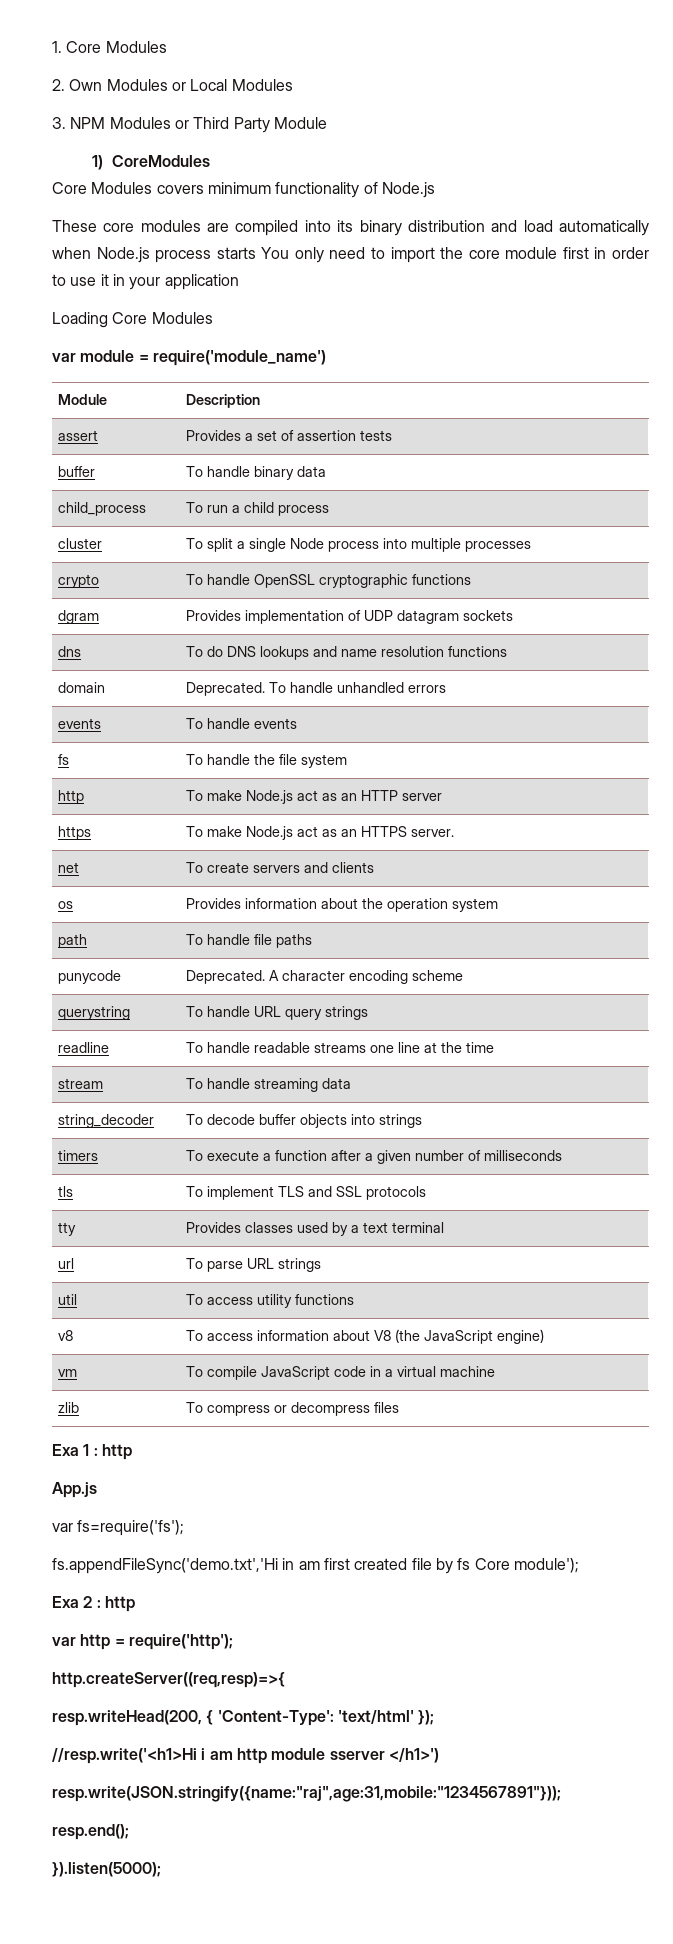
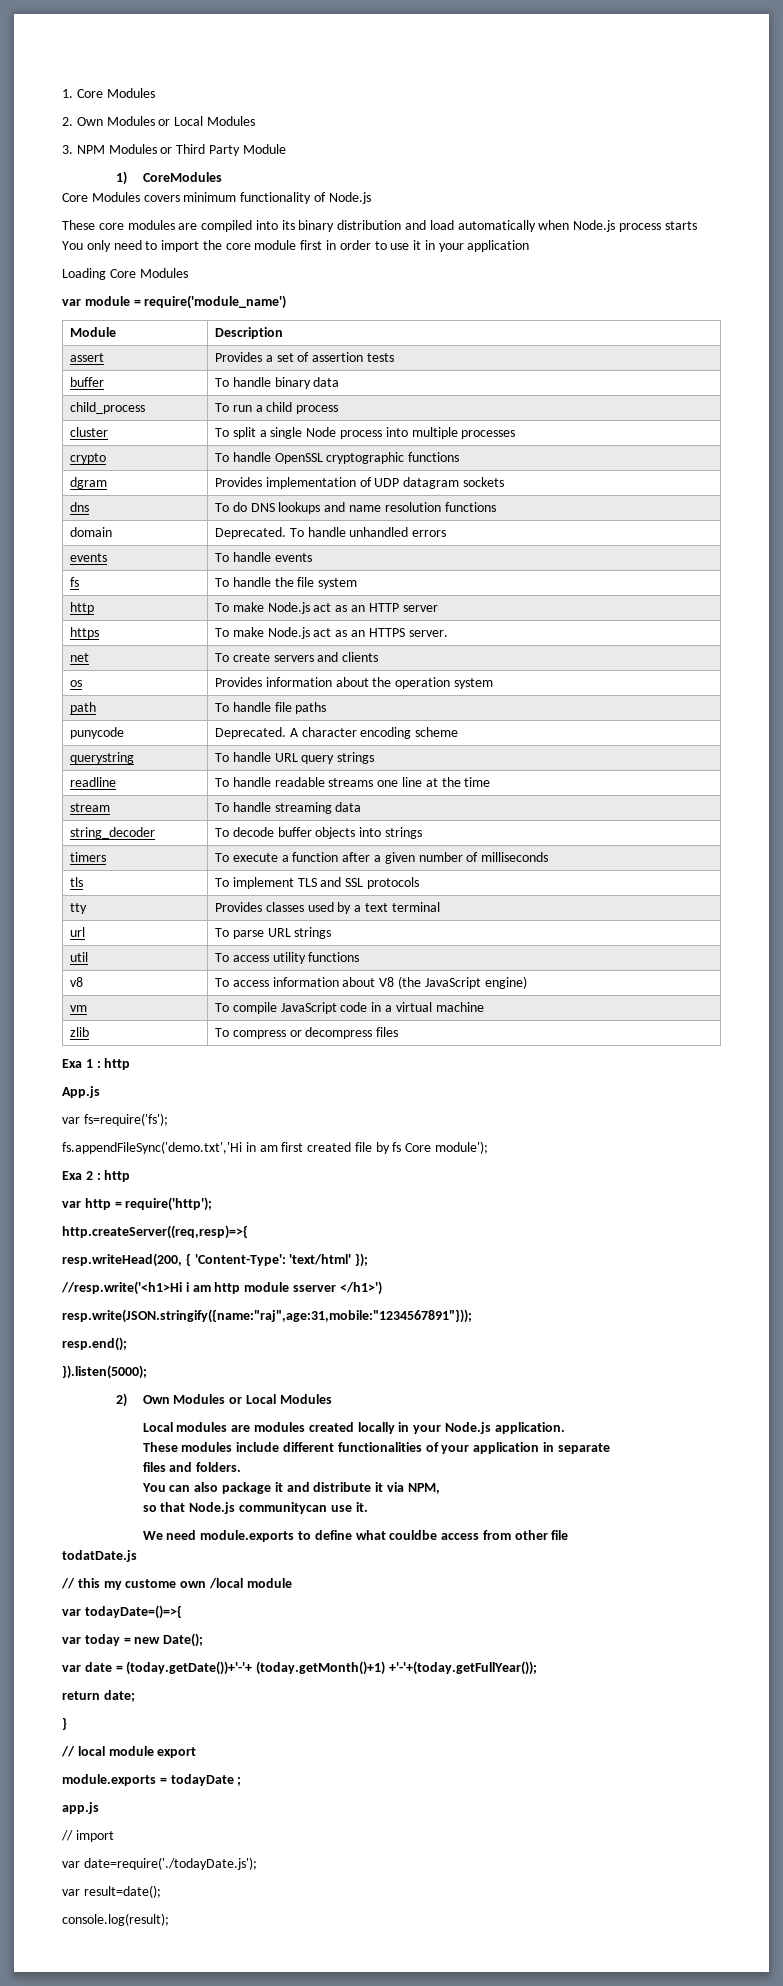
+ 2) Own Modules or Local Modules
+ Local modules are modules created locally in your Node.js application.
+ These modules include different functionalities of your application in separate
+ files and folders.
+ You can also package it and distribute it via NPM,
+ so that Node.js communitycan use it.
+ We need module.exports to define what couldbe access from other file
+ todatDate.js
+ // this my custome own /local module
+ var todayDate=()=>{
+ var today = new Date();
+ var date = (today.getDate())+'-'+ (today.getMonth()+1) +'-'+(today.getFullYear());
+ return date;
+ }
+ // local module export
+ module.exports = todayDate ;
+ app.js
+ // import
+ var date=require('./todayDate.js');
+ var result=date();
+ console.log(result);

